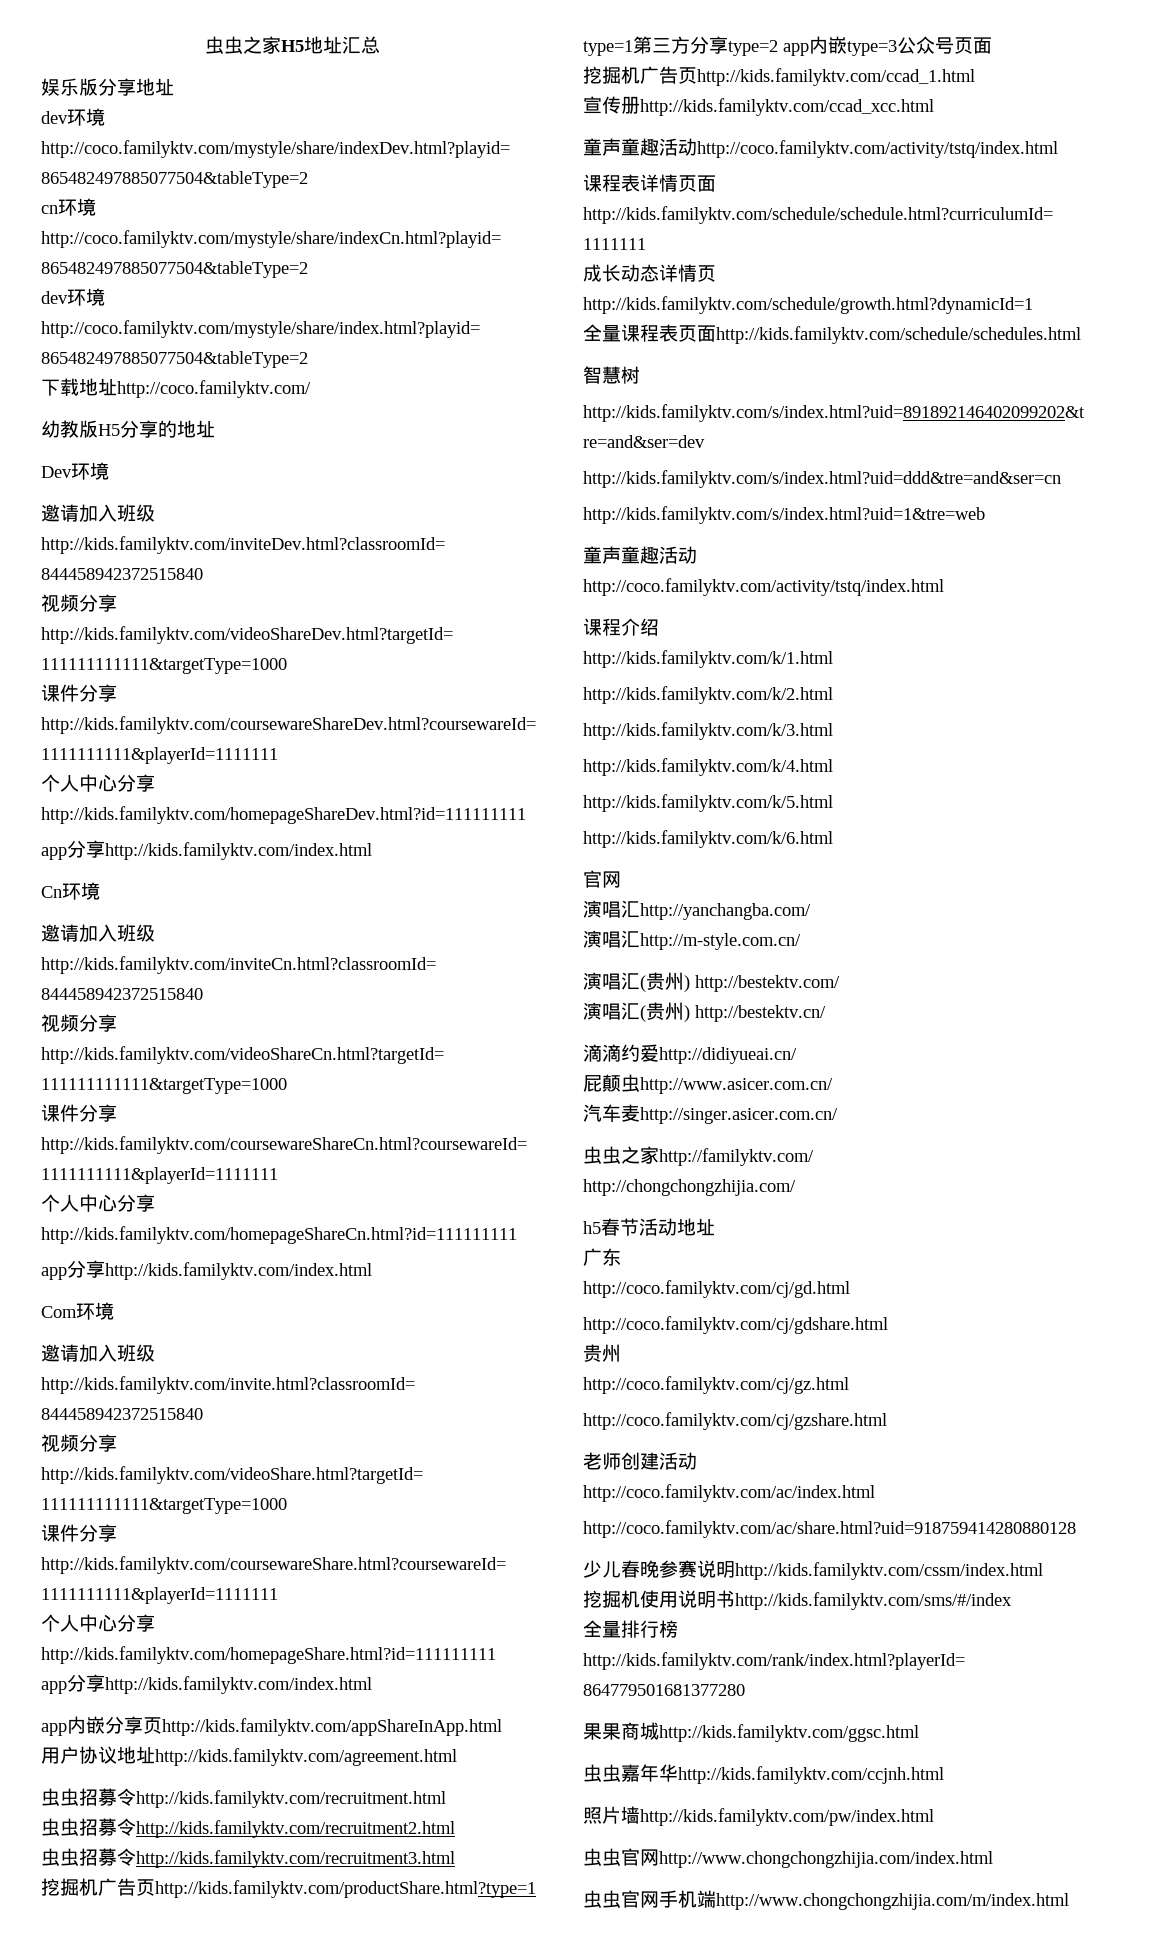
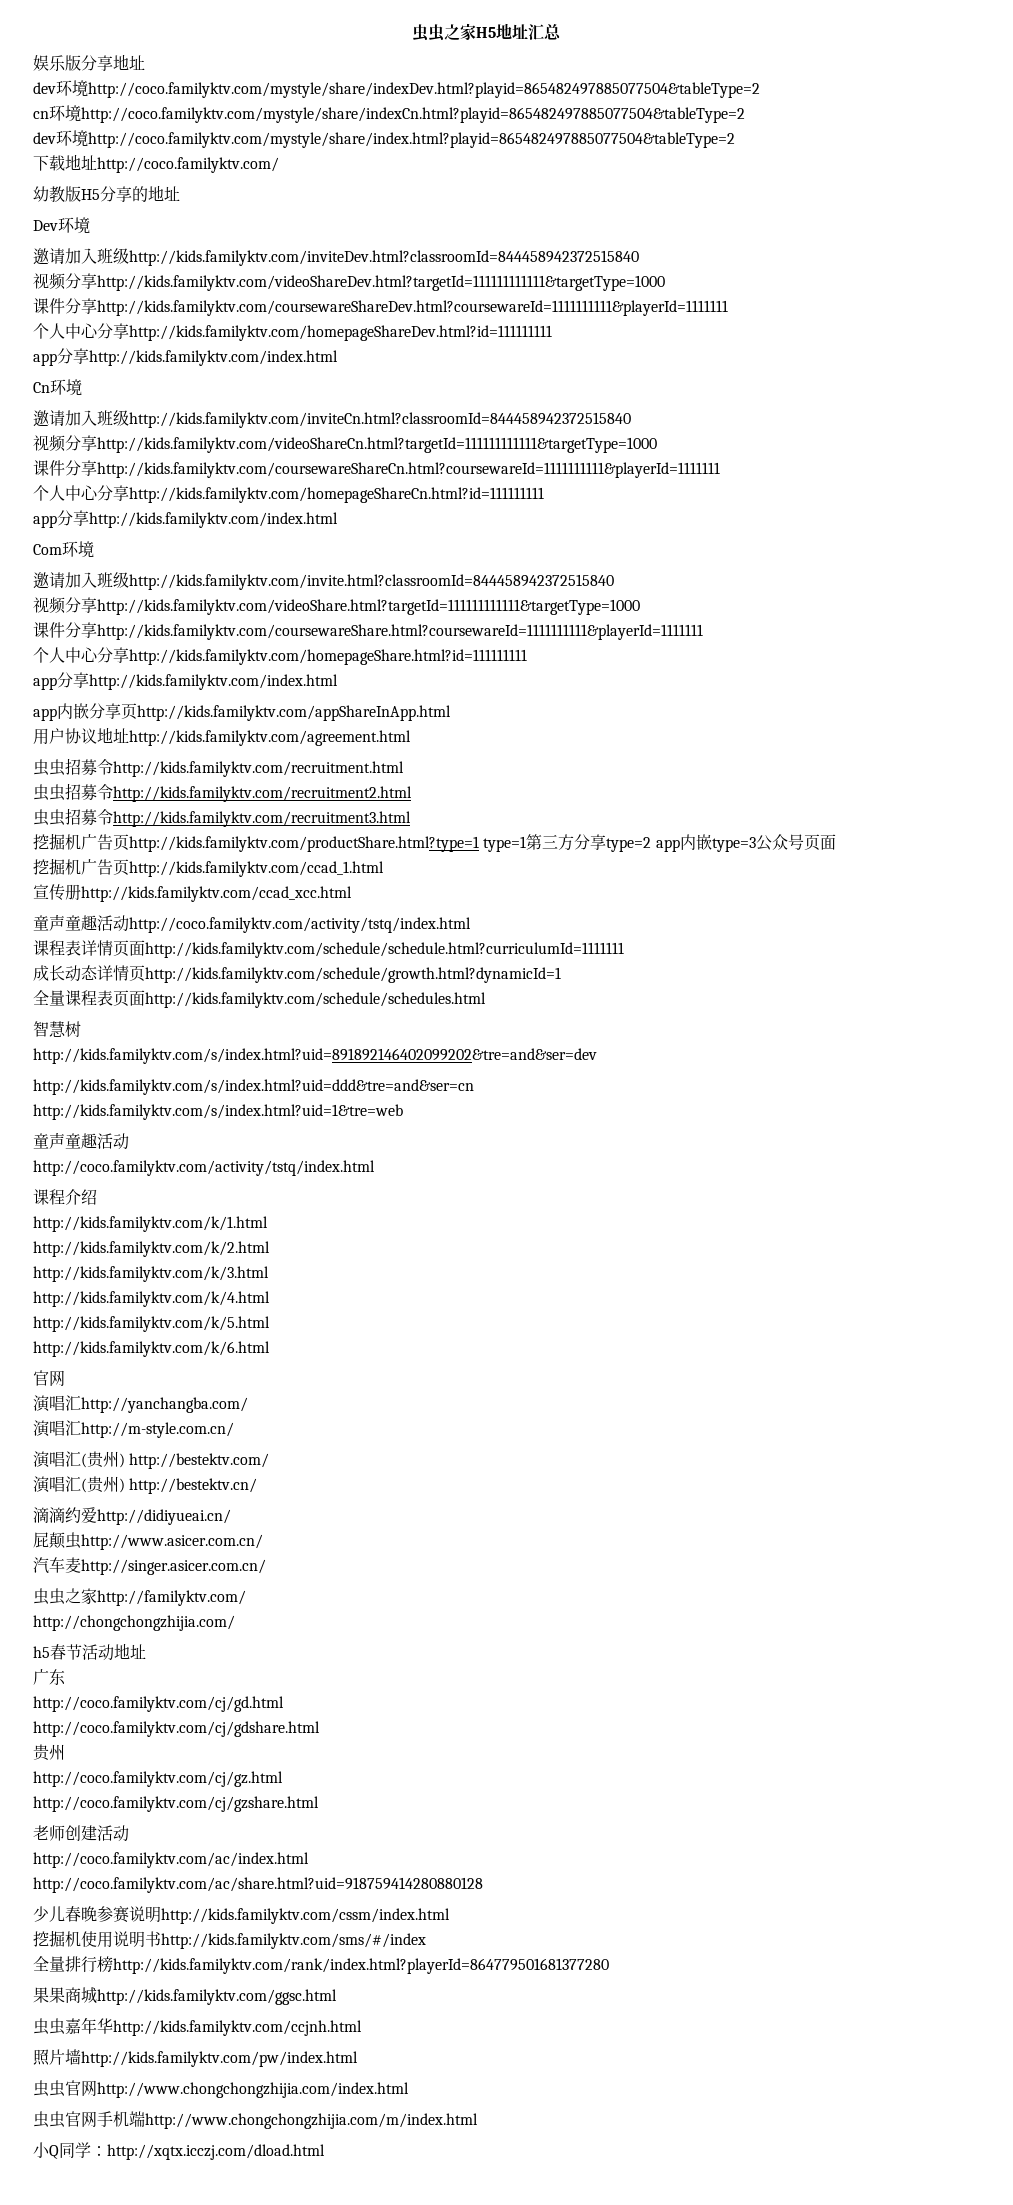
+ 小Q同学：http://xqtx.icczj.com/dload.html

